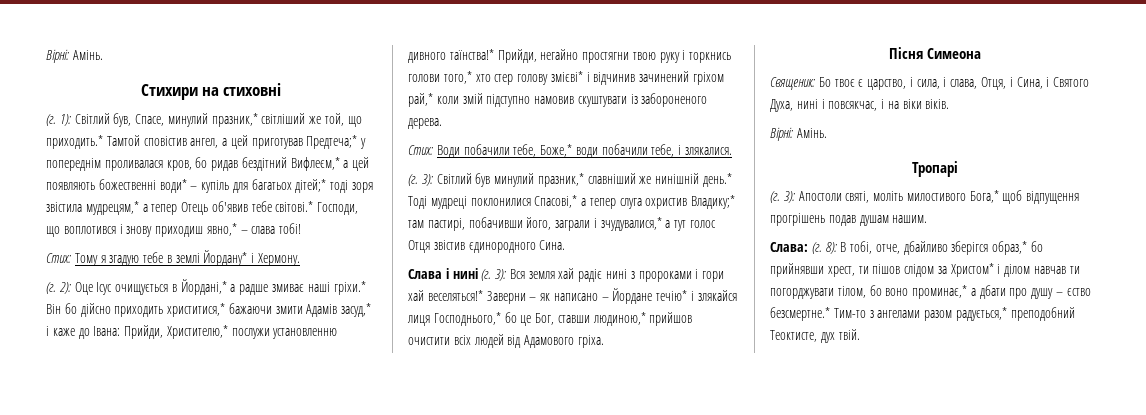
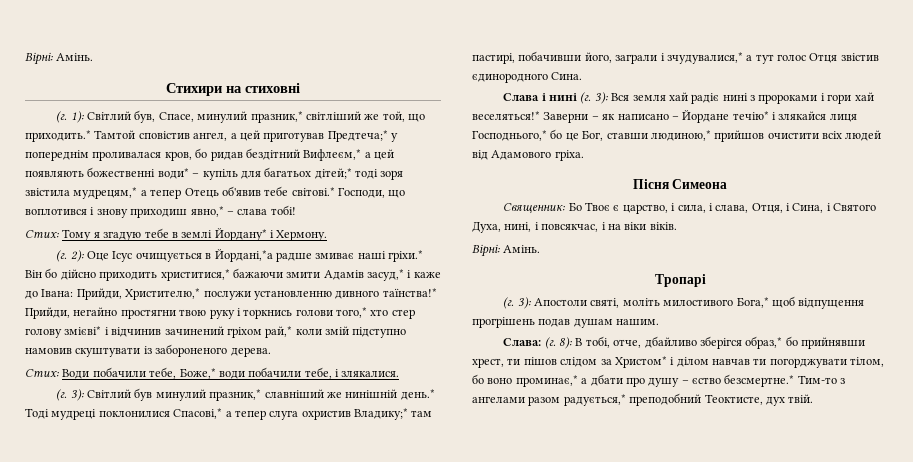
- (г. 2): Оце Ісус очищується в Йордані,* а радше змиває наші гріхи.* Він бо дійсно приходить христитися,* бажаючи змити Адамів засуд,* і каже до Івана: Прийди, Христителю,* послужи установленню дивного таїнства!* Прийди, негайно простягни твою руку і торкнись голови того,* хто стер голову змієві* і відчинив зачинений гріхом рай,* коли змій підступно намовив скуштувати із забороненого дерева.
+ (г. 2): Оце Ісус очищується в Йордані,*а радше змиває наші гріхи.* Він бо дійсно приходить христитися,* бажаючи змити Адамів засуд,* і каже до Івана: Прийди, Христителю,* послужи установленню дивного таїнства!* Прийди, негайно простягни твою руку і торкнись голови того,* хто стер голову змієві* і відчинив зачинений гріхом рай,* коли змій підступно намовив скуштувати із забороненого дерева.
- Священик: Бо твоє є царство, і сила, і слава, Отця, і Сина, і Святого Духа, нині і повсякчас, і на віки віків.
+ Священник: Бо Твоє є царство, і сила, і слава, Отця, і Сина, і Святого Духа, нині, і повсякчас, і на віки віків.

